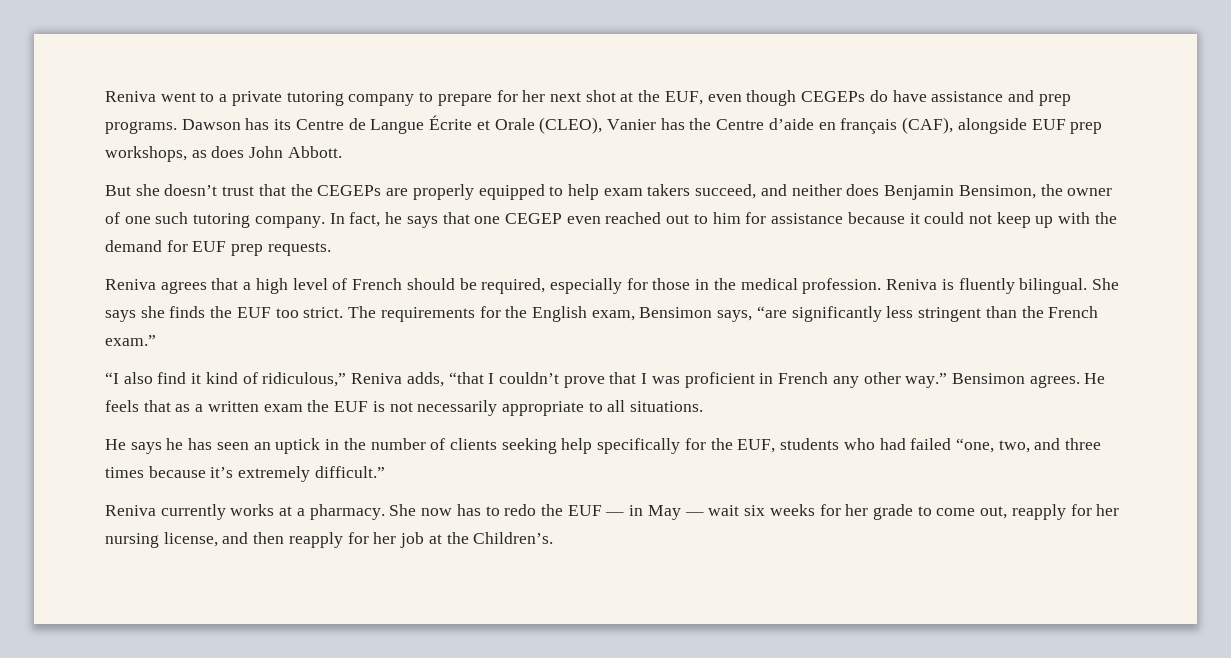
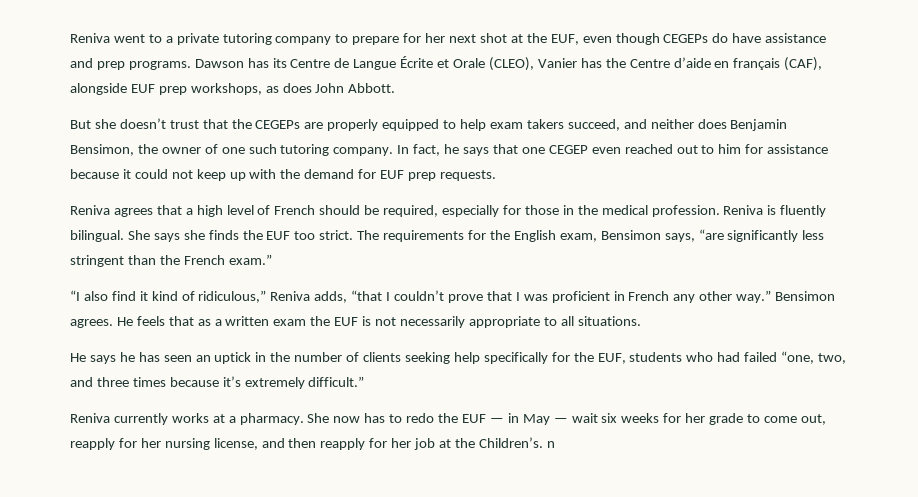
- She now has to redo the EUF — in May — wait six weeks for her grade to come out, reapply for her nursing license, and then reapply for her job at the Children’s.
+ She now has to redo the EUF — in May — wait six weeks for her grade to come out, reapply for her nursing license, and then reapply for her job at the Children’s. n

